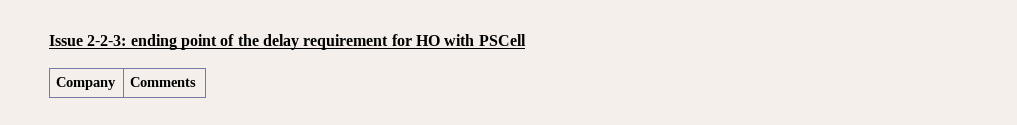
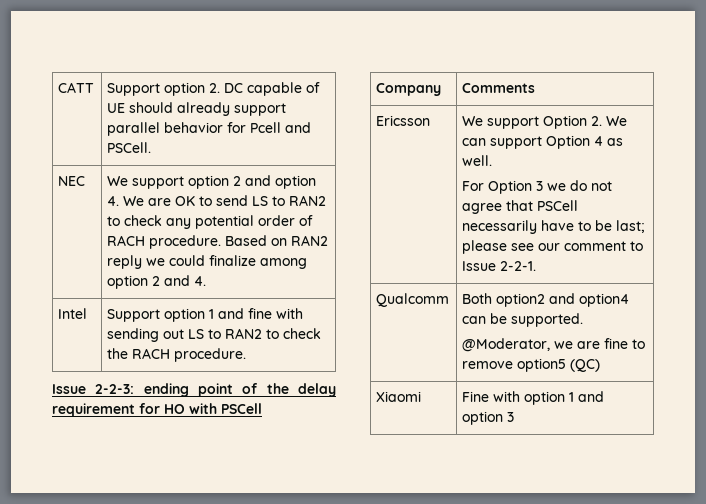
+ CATT | Support option 2. DC capable of UE should already support parallel behavior for Pcell and PSCell.
+ NEC | We support option 2 and option 4. We are OK to send LS to RAN2 to check any potential order of RACH procedure. Based on RAN2 reply we could finalize among option 2 and 4.
+ Intel | Support option 1 and fine with sending out LS to RAN2 to check the RACH procedure.
+ Ericsson | We support Option 2. We can support Option 4 as well.
+ For Option 3 we do not agree that PSCell necessarily have to be last; please see our comment to Issue 2-2-1.
+ Qualcomm | Both option2 and option4 can be supported.
+ @Moderator, we are fine to remove option5 (QC)
+ Xiaomi | Fine with option 1 and option 3

